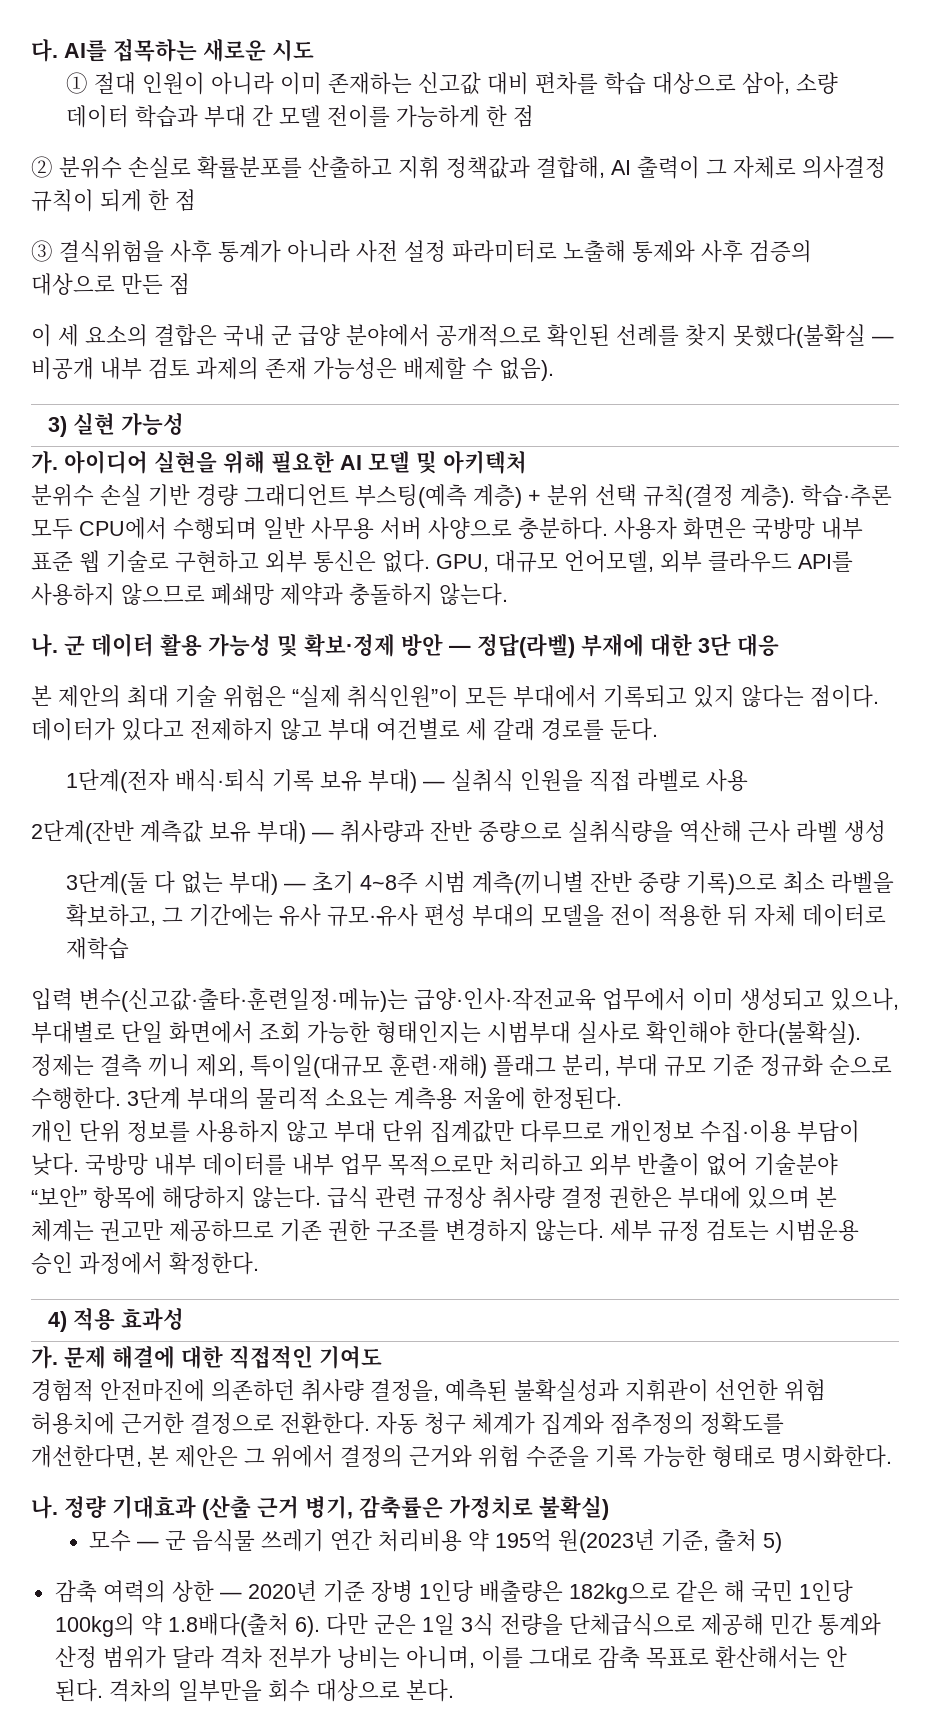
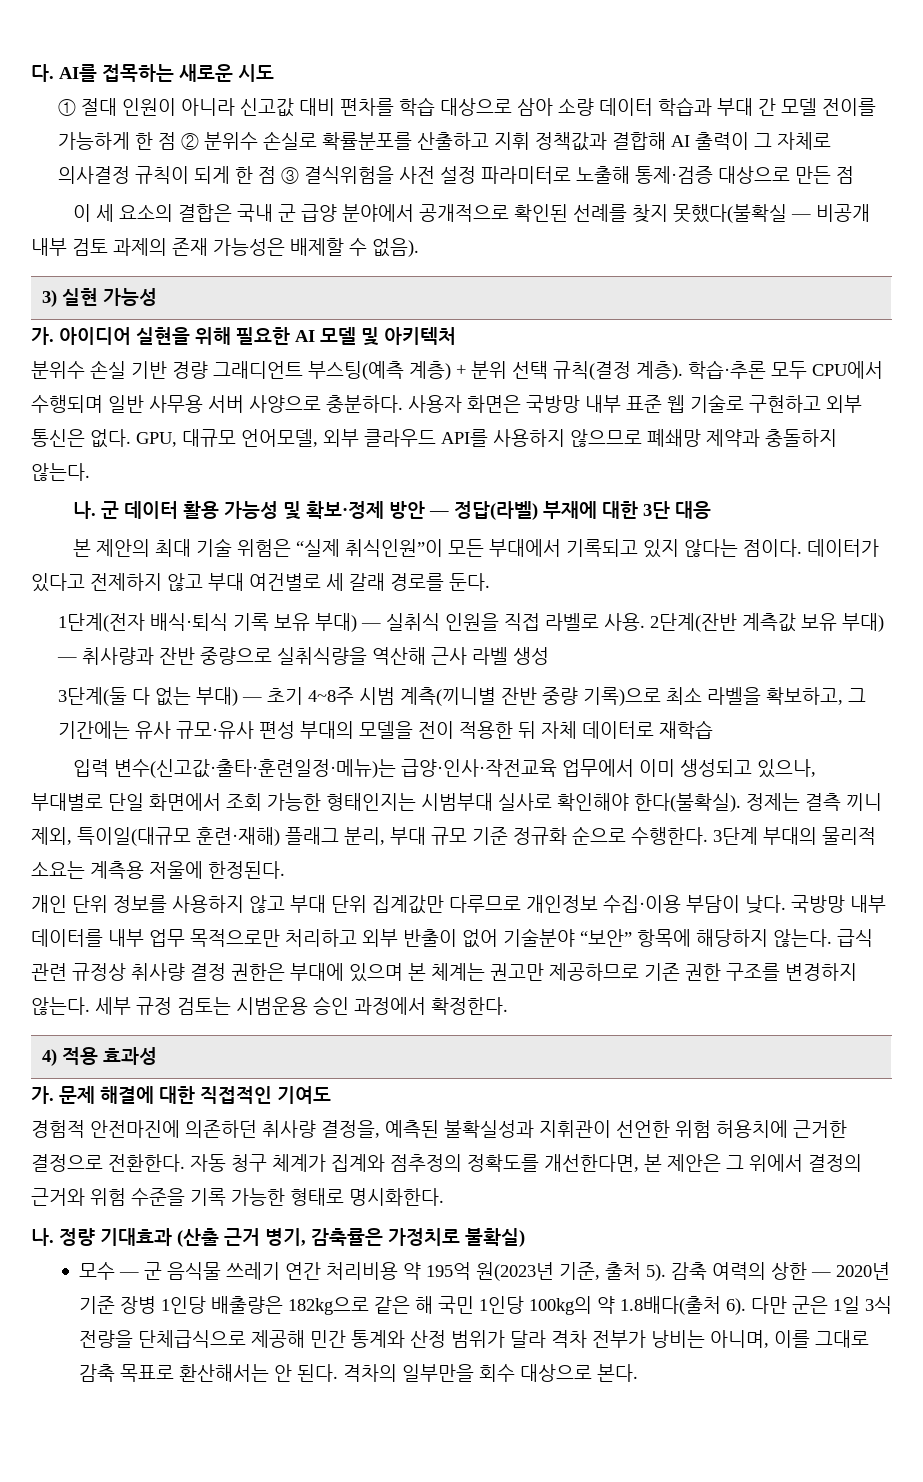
- ① 절대 인원이 아니라 이미 존재하는 신고값 대비 편차를 학습 대상으로 삼아, 소량 데이터 학습과 부대 간 모델 전이를 가능하게 한 점
- ② 분위수 손실로 확률분포를 산출하고 지휘 정책값과 결합해, AI 출력이 그 자체로 의사결정 규칙이 되게 한 점
- ③ 결식위험을 사후 통계가 아니라 사전 설정 파라미터로 노출해 통제와 사후 검증의 대상으로 만든 점
+ ① 절대 인원이 아니라 신고값 대비 편차를 학습 대상으로 삼아 소량 데이터 학습과 부대 간 모델 전이를 가능하게 한 점 ② 분위수 손실로 확률분포를 산출하고 지휘 정책값과 결합해 AI 출력이 그 자체로 의사결정 규칙이 되게 한 점 ③ 결식위험을 사전 설정 파라미터로 노출해 통제·검증 대상으로 만든 점
- 1단계(전자 배식·퇴식 기록 보유 부대) — 실취식 인원을 직접 라벨로 사용
- 2단계(잔반 계측값 보유 부대) — 취사량과 잔반 중량으로 실취식량을 역산해 근사 라벨 생성
+ 1단계(전자 배식·퇴식 기록 보유 부대) — 실취식 인원을 직접 라벨로 사용. 2단계(잔반 계측값 보유 부대) — 취사량과 잔반 중량으로 실취식량을 역산해 근사 라벨 생성
- 모수 — 군 음식물 쓰레기 연간 처리비용 약 195억 원(2023년 기준, 출처 5)
- 감축 여력의 상한 — 2020년 기준 장병 1인당 배출량은 182kg으로 같은 해 국민 1인당 100kg의 약 1.8배다(출처 6).
+ 모수 — 군 음식물 쓰레기 연간 처리비용 약 195억 원(2023년 기준, 출처 5). 감축 여력의 상한 — 2020년 기준 장병 1인당 배출량은 182kg으로 같은 해 국민 1인당 100kg의 약 1.8배다(출처 6).

